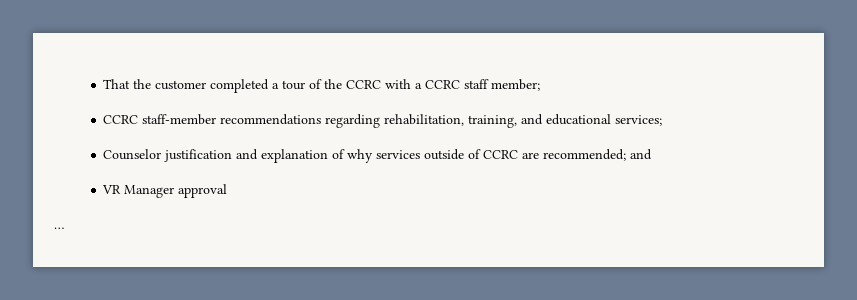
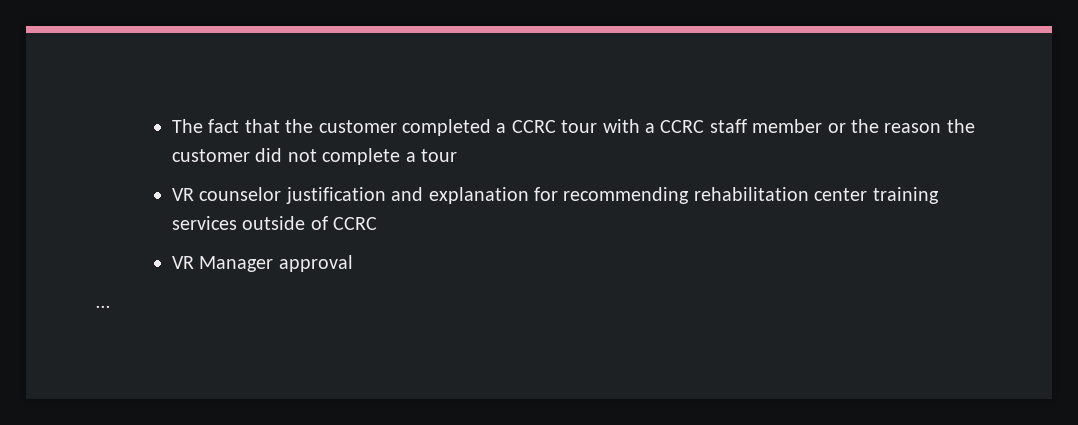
- That the customer completed a tour of the CCRC with a CCRC staff member;
- CCRC staff-member recommendations regarding rehabilitation, training, and educational services;
- Counselor justification and explanation of why services outside of CCRC are recommended; and
+ The fact that the customer completed a CCRC tour with a CCRC staff member or the reason the customer did not complete a tour
+ VR counselor justification and explanation for recommending rehabilitation center training services outside of CCRC

